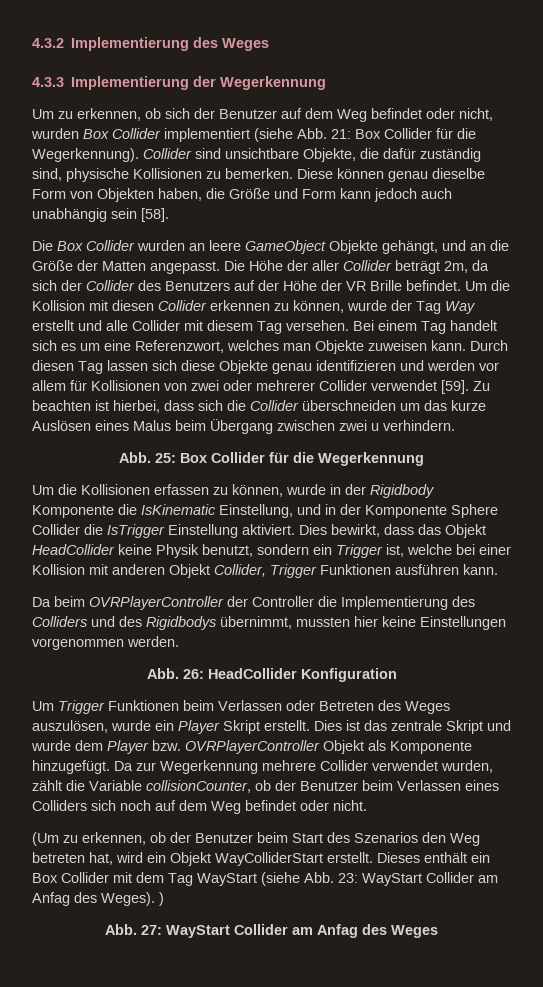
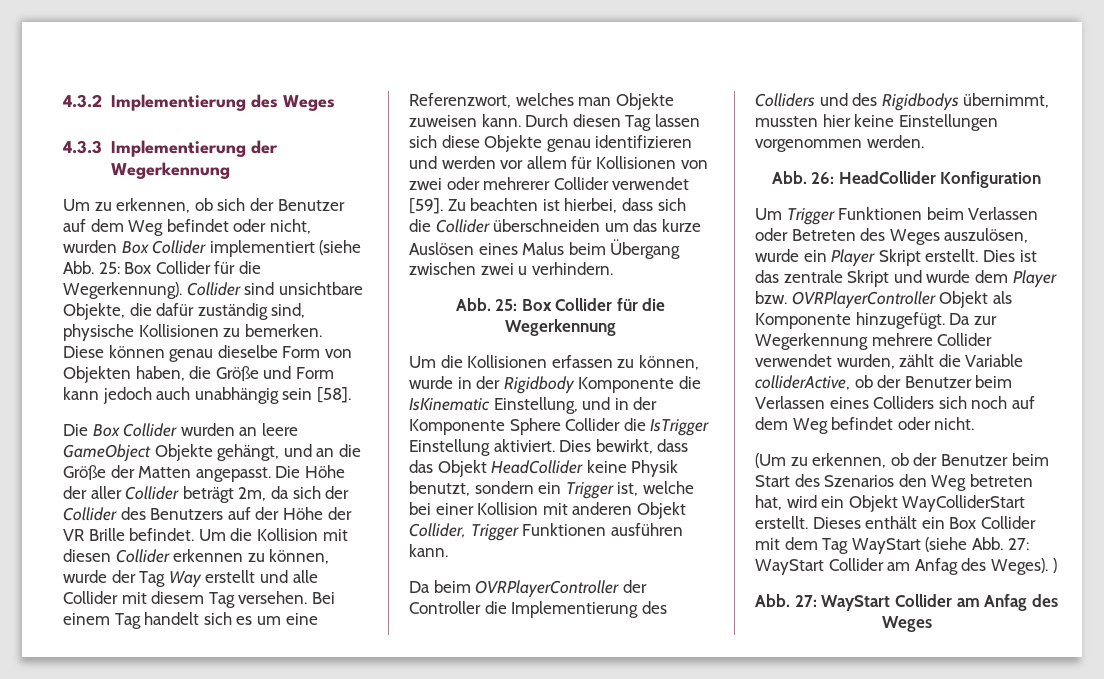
- Um zu erkennen, ob sich der Benutzer auf dem Weg befindet oder nicht, wurden Box Collider implementiert (siehe Abb. 21: Box Collider für die Wegerkennung).
+ Um zu erkennen, ob sich der Benutzer auf dem Weg befindet oder nicht, wurden Box Collider implementiert (siehe Abb. 25: Box Collider für die Wegerkennung).
- Da zur Wegerkennung mehrere Collider verwendet wurden, zählt die Variable collisionCounter, ob der Benutzer beim Verlassen eines Colliders sich noch auf dem Weg befindet oder nicht.
+ Da zur Wegerkennung mehrere Collider verwendet wurden, zählt die Variable colliderActive, ob der Benutzer beim Verlassen eines Colliders sich noch auf dem Weg befindet oder nicht.
- Dieses enthält ein Box Collider mit dem Tag WayStart (siehe Abb. 23: WayStart Collider am Anfag des Weges). )
+ Dieses enthält ein Box Collider mit dem Tag WayStart (siehe Abb. 27: WayStart Collider am Anfag des Weges). )

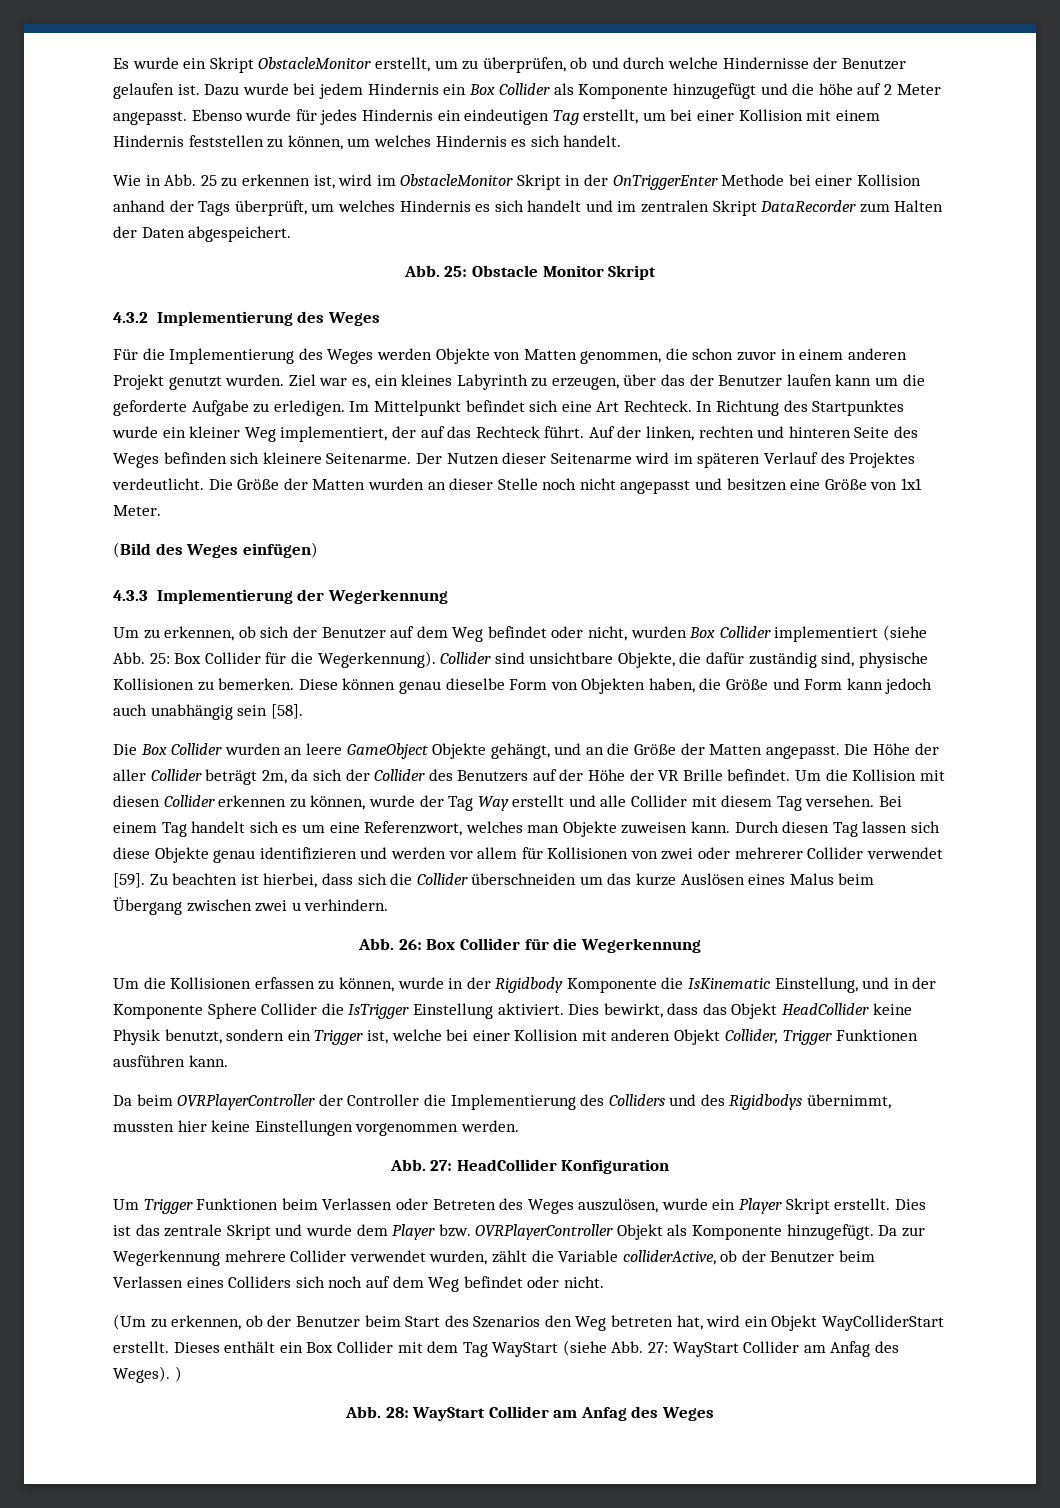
+ Es wurde ein Skript ObstacleMonitor erstellt, um zu überprüfen, ob und durch welche Hindernisse der Benutzer gelaufen ist. Dazu wurde bei jedem Hindernis ein Box Collider als Komponente hinzugefügt und die höhe auf 2 Meter angepasst. Ebenso wurde für jedes Hindernis ein eindeutigen Tag erstellt, um bei einer Kollision mit einem Hindernis feststellen zu können, um welches Hindernis es sich handelt.
+ Wie in Abb. 25 zu erkennen ist, wird im ObstacleMonitor Skript in der OnTriggerEnter Methode bei einer Kollision anhand der Tags überprüft, um welches Hindernis es sich handelt und im zentralen Skript DataRecorder zum Halten der Daten abgespeichert.
+ Abb. 25: Obstacle Monitor Skript
  4.3.2 Implementierung des Weges
+ Für die Implementierung des Weges werden Objekte von Matten genommen, die schon zuvor in einem anderen Projekt genutzt wurden. Ziel war es, ein kleines Labyrinth zu erzeugen, über das der Benutzer laufen kann um die geforderte Aufgabe zu erledigen. Im Mittelpunkt befindet sich eine Art Rechteck. In Richtung des Startpunktes wurde ein kleiner Weg implementiert, der auf das Rechteck führt. Auf der linken, rechten und hinteren Seite des Weges befinden sich kleinere Seitenarme. Der Nutzen dieser Seitenarme wird im späteren Verlauf des Projektes verdeutlicht. Die Größe der Matten wurden an dieser Stelle noch nicht angepasst und besitzen eine Größe von 1x1 Meter.
+ (Bild des Weges einfügen)
- Abb. 25: Box Collider für die Wegerkennung
+ Abb. 26: Box Collider für die Wegerkennung
- Abb. 26: HeadCollider Konfiguration
+ Abb. 27: HeadCollider Konfiguration
- Abb. 27: WayStart Collider am Anfag des Weges
+ Abb. 28: WayStart Collider am Anfag des Weges

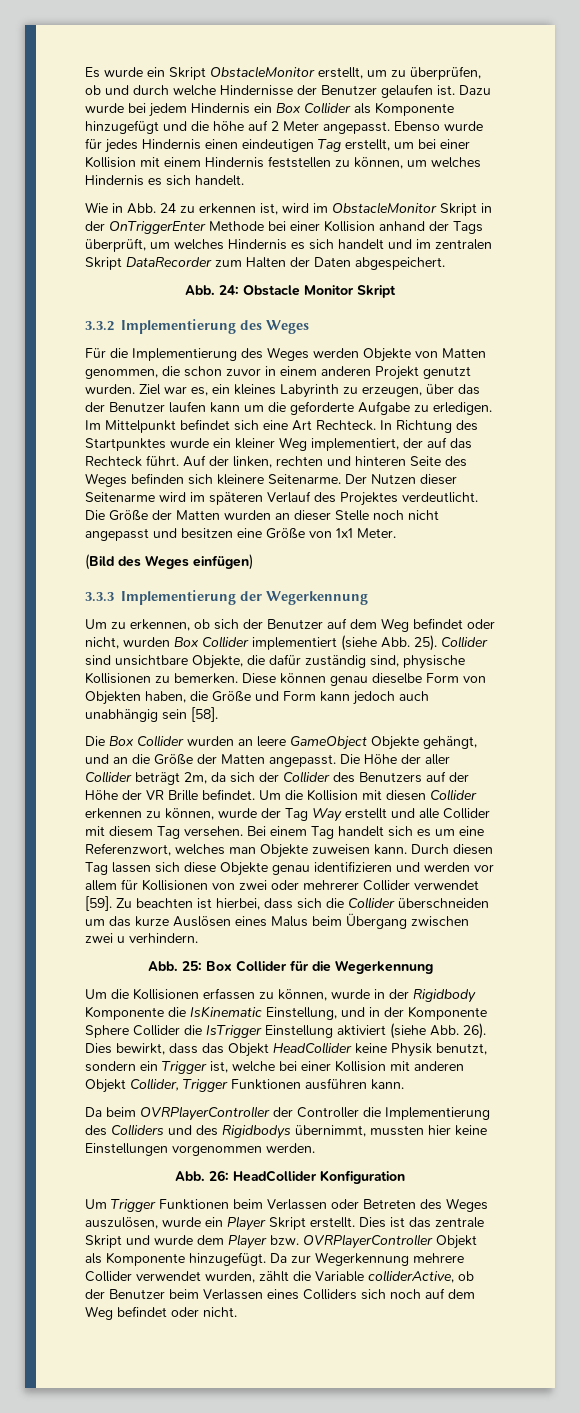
- Ebenso wurde für jedes Hindernis ein eindeutigen Tag erstellt, um bei einer Kollision mit einem Hindernis feststellen zu können, um welches Hindernis es sich handelt.
+ Ebenso wurde für jedes Hindernis einen eindeutigen Tag erstellt, um bei einer Kollision mit einem Hindernis feststellen zu können, um welches Hindernis es sich handelt.
- Wie in Abb. 25 zu erkennen ist, wird im ObstacleMonitor Skript in der OnTriggerEnter Methode bei einer Kollision anhand der Tags überprüft, um welches Hindernis es sich handelt und im zentralen Skript DataRecorder zum Halten der Daten abgespeichert.
+ Wie in Abb. 24 zu erkennen ist, wird im ObstacleMonitor Skript in der OnTriggerEnter Methode bei einer Kollision anhand der Tags überprüft, um welches Hindernis es sich handelt und im zentralen Skript DataRecorder zum Halten der Daten abgespeichert.
- Abb. 25: Obstacle Monitor Skript
+ Abb. 24: Obstacle Monitor Skript
- 4.3.2 Implementierung des Weges
+ 3.3.2 Implementierung des Weges
- 4.3.3 Implementierung der Wegerkennung
+ 3.3.3 Implementierung der Wegerkennung
- Um zu erkennen, ob sich der Benutzer auf dem Weg befindet oder nicht, wurden Box Collider implementiert (siehe Abb. 25: Box Collider für die Wegerkennung).
+ Um zu erkennen, ob sich der Benutzer auf dem Weg befindet oder nicht, wurden Box Collider implementiert (siehe Abb. 25).
- Abb. 26: Box Collider für die Wegerkennung
+ Abb. 25: Box Collider für die Wegerkennung
- Um die Kollisionen erfassen zu können, wurde in der Rigidbody Komponente die IsKinematic Einstellung, und in der Komponente Sphere Collider die IsTrigger Einstellung aktiviert.
+ Um die Kollisionen erfassen zu können, wurde in der Rigidbody Komponente die IsKinematic Einstellung, und in der Komponente Sphere Collider die IsTrigger Einstellung aktiviert (siehe Abb. 26).
- Abb. 27: HeadCollider Konfiguration
+ Abb. 26: HeadCollider Konfiguration
- (Um zu erkennen, ob der Benutzer beim Start des Szenarios den Weg betreten hat, wird ein Objekt WayColliderStart erstellt. Dieses enthält ein Box Collider mit dem Tag WayStart (siehe Abb. 27: WayStart Collider am Anfag des Weges). )
- Abb. 28: WayStart Collider am Anfag des Weges

